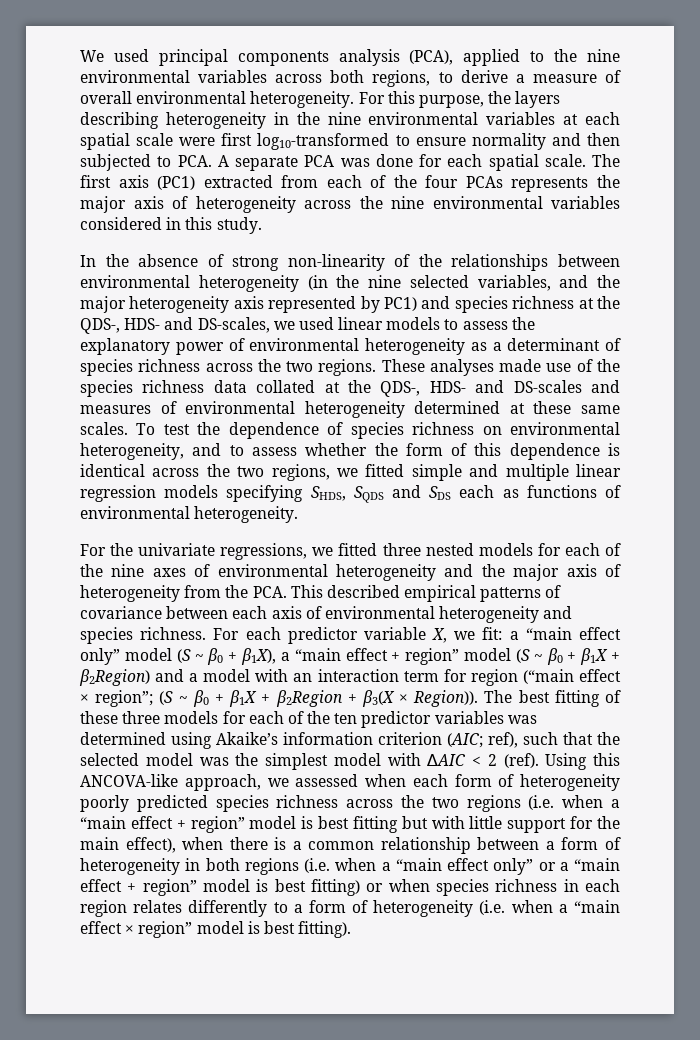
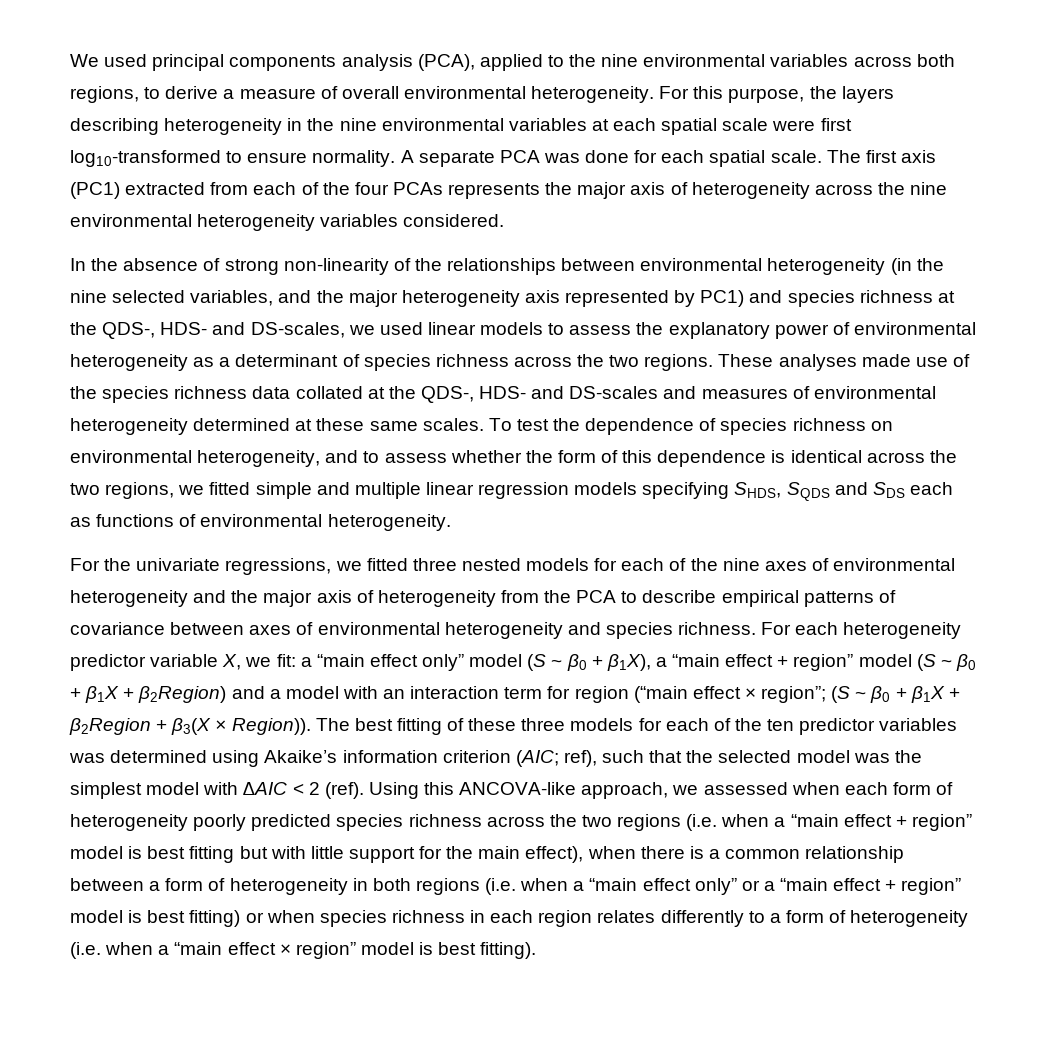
- For this purpose, the layers describing heterogeneity in the nine environmental variables at each spatial scale were first log10-transformed to ensure normality and then subjected to PCA. A separate PCA was done for each spatial scale.
+ For this purpose, the layers describing heterogeneity in the nine environmental variables at each spatial scale were first log10-transformed to ensure normality. A separate PCA was done for each spatial scale.
- The first axis (PC1) extracted from each of the four PCAs represents the major axis of heterogeneity across the nine environmental variables considered in this study.
+ The first axis (PC1) extracted from each of the four PCAs represents the major axis of heterogeneity across the nine environmental heterogeneity variables considered.
- For the univariate regressions, we fitted three nested models for each of the nine axes of environmental heterogeneity and the major axis of heterogeneity from the PCA. This described empirical patterns of covariance between each axis of environmental heterogeneity and species richness.
+ For the univariate regressions, we fitted three nested models for each of the nine axes of environmental heterogeneity and the major axis of heterogeneity from the PCA to describe empirical patterns of covariance between axes of environmental heterogeneity and species richness.
- For each predictor variable X, we fit: a “main effect only” model (S ~ β0 + β1X), a “main effect + region” model (S ~ β0 + β1X + β2Region) and a model with an interaction term for region (“main effect × region”; (S ~ β0 + β1X + β2Region + β3(X × Region)).
+ For each heterogeneity predictor variable X, we fit: a “main effect only” model (S ~ β0 + β1X), a “main effect + region” model (S ~ β0 + β1X + β2Region) and a model with an interaction term for region (“main effect × region”; (S ~ β0 + β1X + β2Region + β3(X × Region)).

